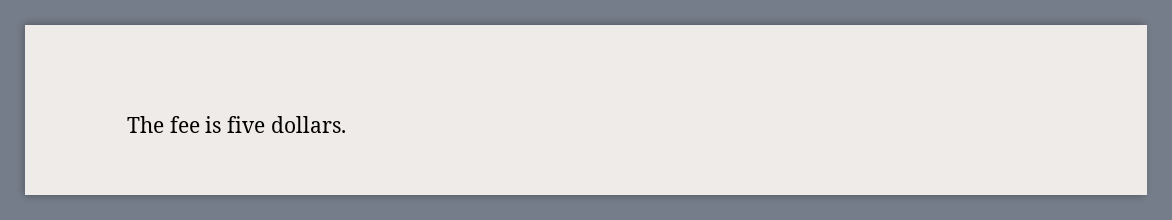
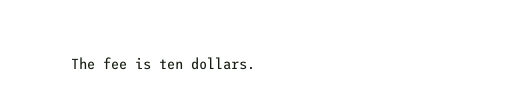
- The fee is five dollars.
+ The fee is ten dollars.

